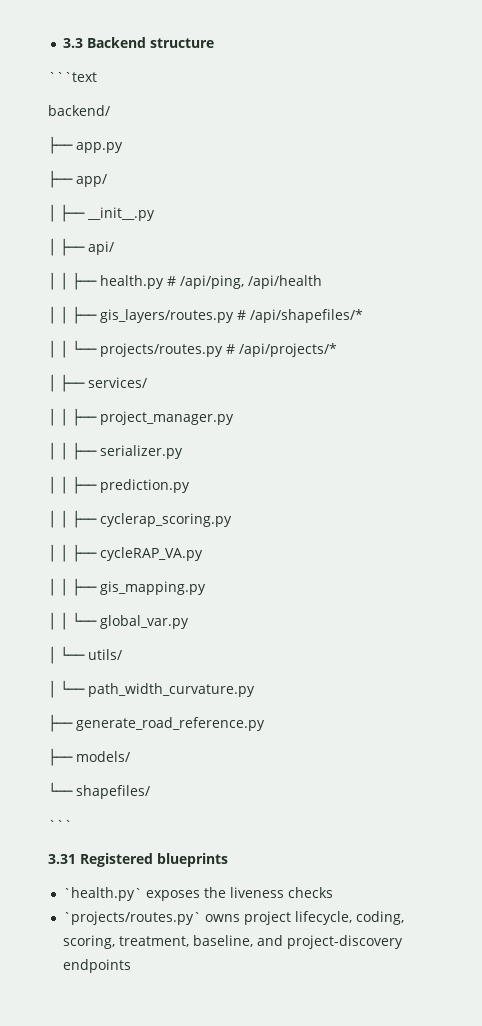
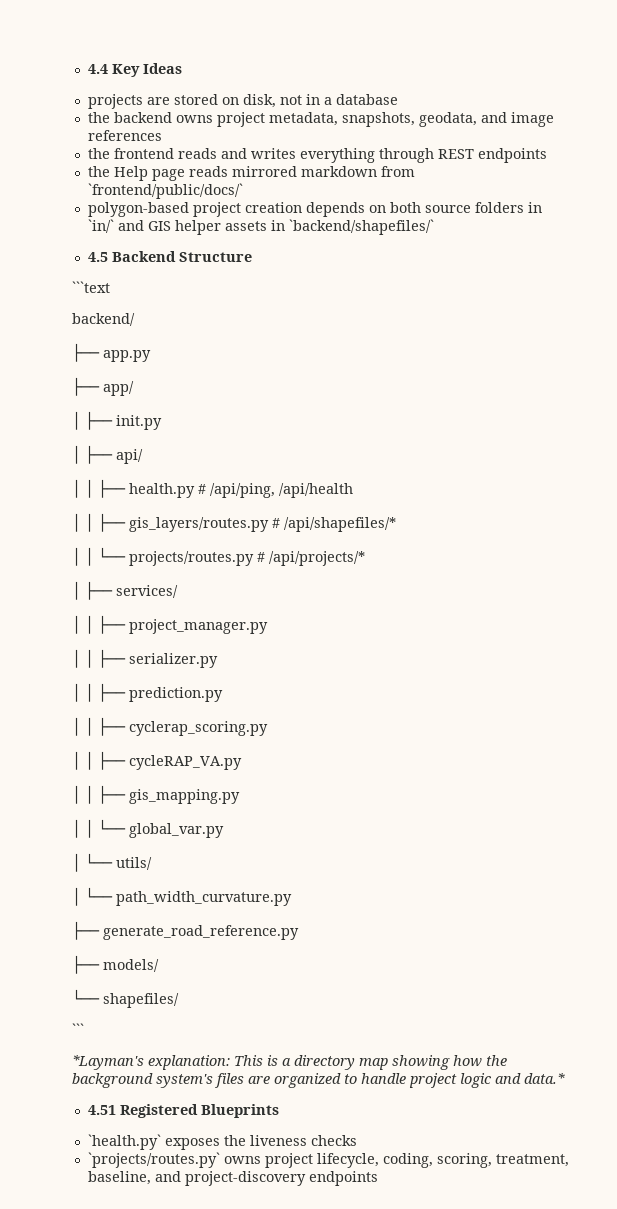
- 3.3 Backend structure
+ 4.4 Key Ideas
+ projects are stored on disk, not in a database
+ the backend owns project metadata, snapshots, geodata, and image references
+ the frontend reads and writes everything through REST endpoints
+ the Help page reads mirrored markdown from `frontend/public/docs/`
+ polygon-based project creation depends on both source folders in `in/` and GIS helper assets in `backend/shapefiles/`
+ 4.5 Backend Structure
- │ ├── __init__.py
+ │ ├── init.py
- 3.31 Registered blueprints
+ *Layman's explanation: This is a directory map showing how the background system's files are organized to handle project logic and data.*
+ 4.51 Registered Blueprints

